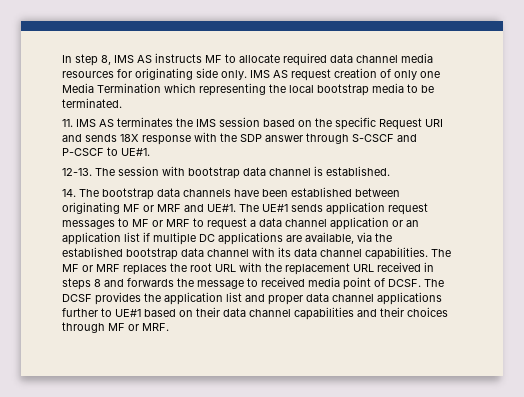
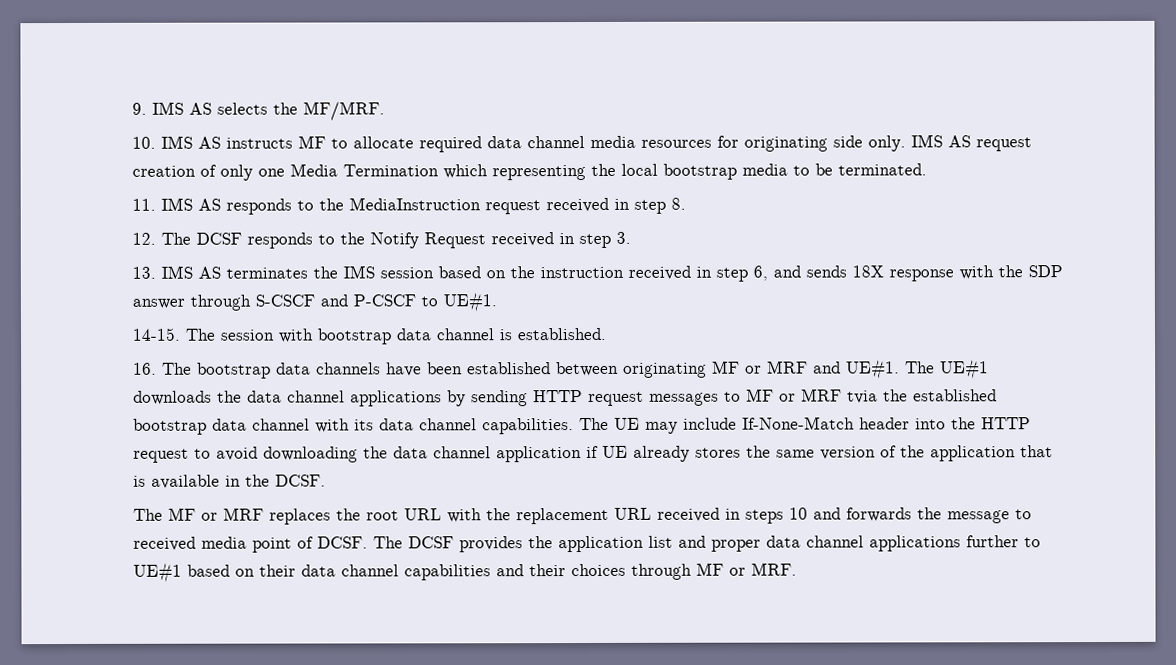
- In step 8, IMS AS instructs MF to allocate required data channel media resources for originating side only.
+ 9. IMS AS selects the MF/MRF.
+ 10. IMS AS instructs MF to allocate required data channel media resources for originating side only.
- 11. IMS AS terminates the IMS session based on the specific Request URI and sends 18X response with the SDP answer through S-CSCF and P-CSCF to UE#1.
+ 11. IMS AS responds to the MediaInstruction request received in step 8.
+ 12. The DCSF responds to the Notify Request received in step 3.
+ 13. IMS AS terminates the IMS session based on the instruction received in step 6, and sends 18X response with the SDP answer through S-CSCF and P-CSCF to UE#1.
- 12-13.
+ 14-15.
- 14. The bootstrap data channels have been established between originating MF or MRF and UE#1.
+ 16. The bootstrap data channels have been established between originating MF or MRF and UE#1.
- The UE#1 sends application request messages to MF or MRF to request a data channel application or an application list if multiple DC applications are available, via the established bootstrap data channel with its data channel capabilities.
+ The UE#1 downloads the data channel applications by sending HTTP request messages to MF or MRF tvia the established bootstrap data channel with its data channel capabilities.
- The MF or MRF replaces the root URL with the replacement URL received in steps 8 and forwards the message to received media point of DCSF.
+ The UE may include If-None-Match header into the HTTP request to avoid downloading the data channel application if UE already stores the same version of the application that is available in the DCSF.
+ The MF or MRF replaces the root URL with the replacement URL received in steps 10 and forwards the message to received media point of DCSF.

